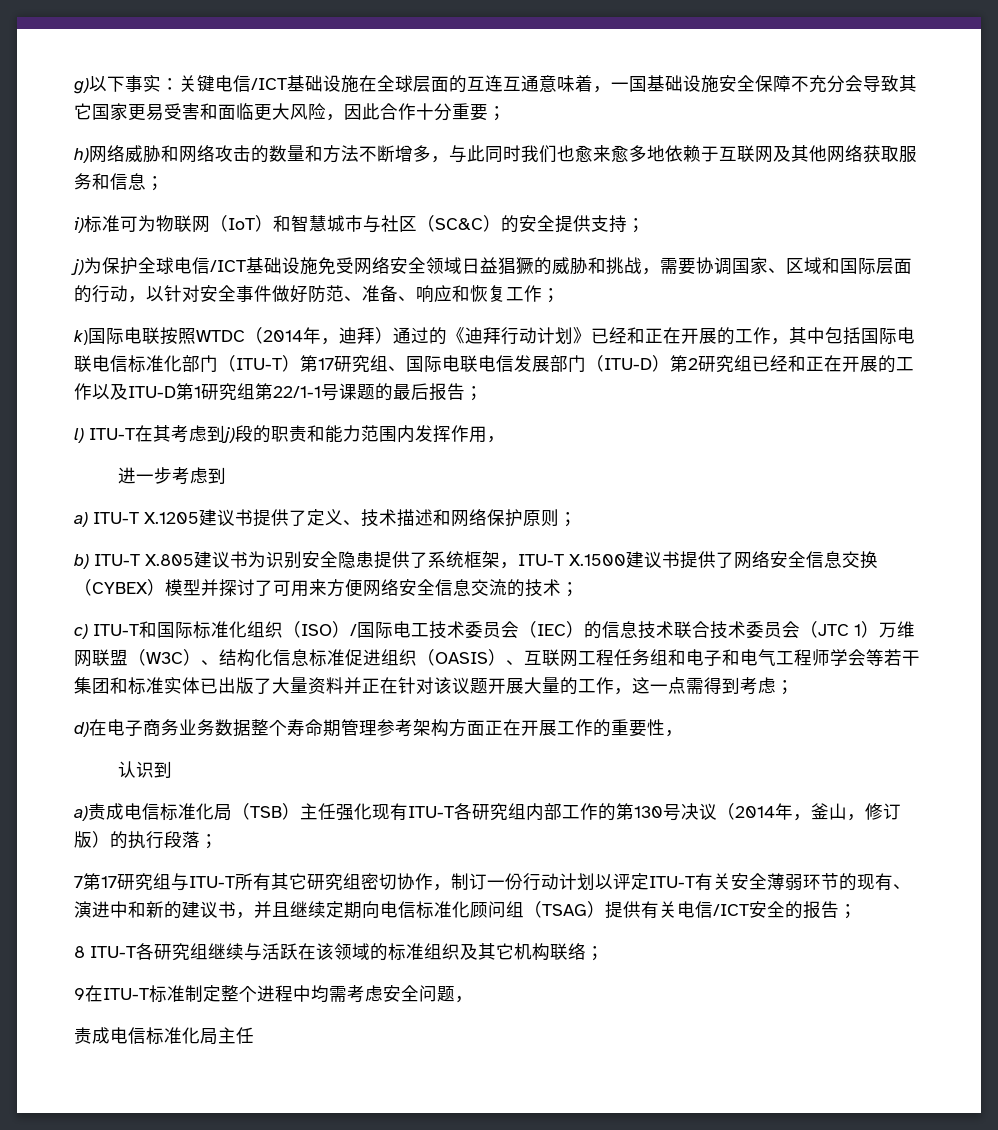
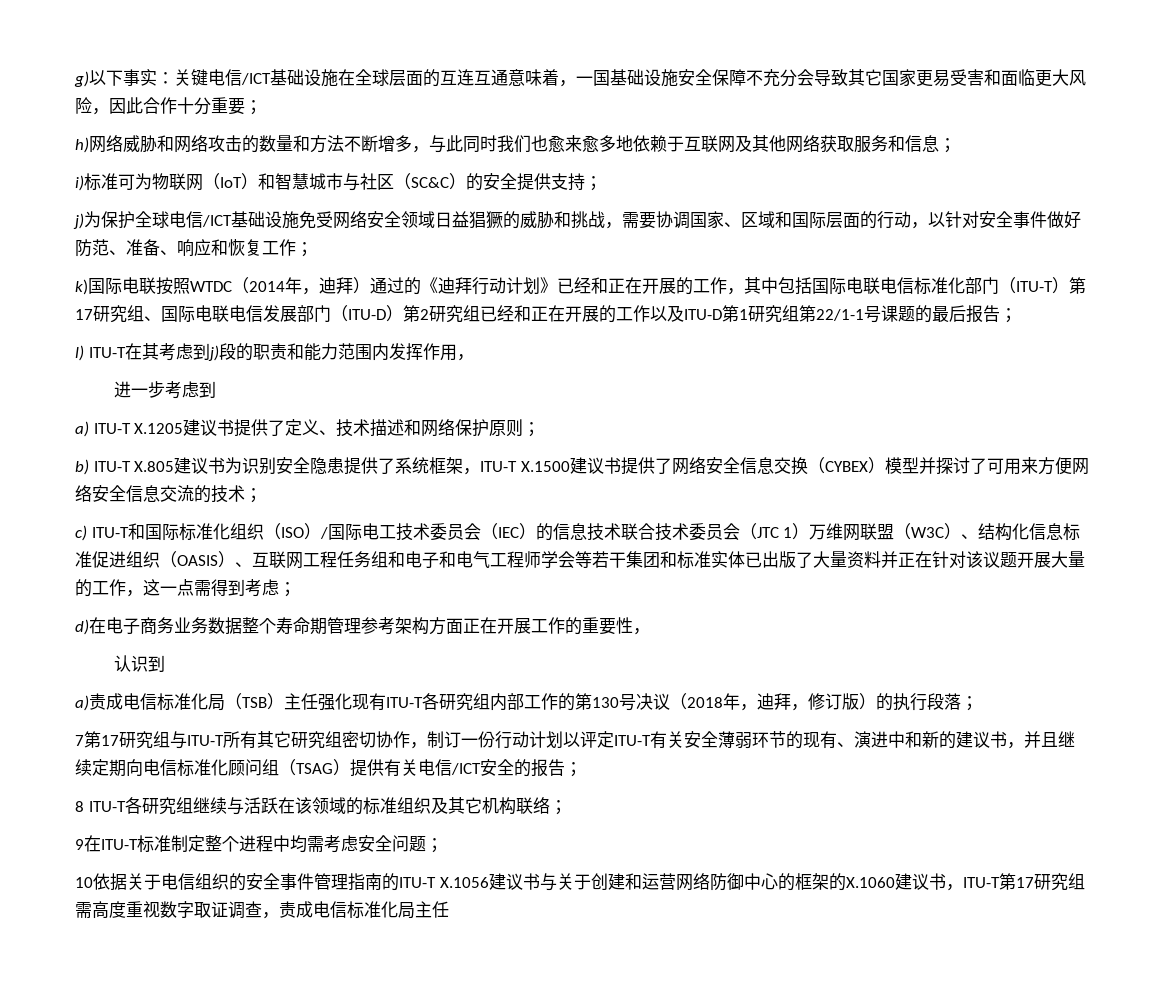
- a)责成电信标准化局（TSB）主任强化现有ITU-T各研究组内部工作的第130号决议（2014年，釜山，修订版）的执行段落；
+ a)责成电信标准化局（TSB）主任强化现有ITU-T各研究组内部工作的第130号决议（2018年，迪拜，修订版）的执行段落；
- 9在ITU-T标准制定整个进程中均需考虑安全问题，
- 责成电信标准化局主任
+ 9在ITU-T标准制定整个进程中均需考虑安全问题；
+ 10依据关于电信组织的安全事件管理指南的ITU-T X.1056建议书与关于创建和运营网络防御中心的框架的X.1060建议书，ITU-T第17研究组需高度重视数字取证调查，责成电信标准化局主任

